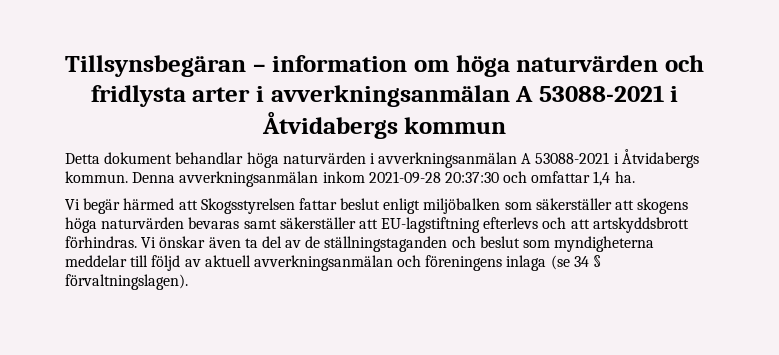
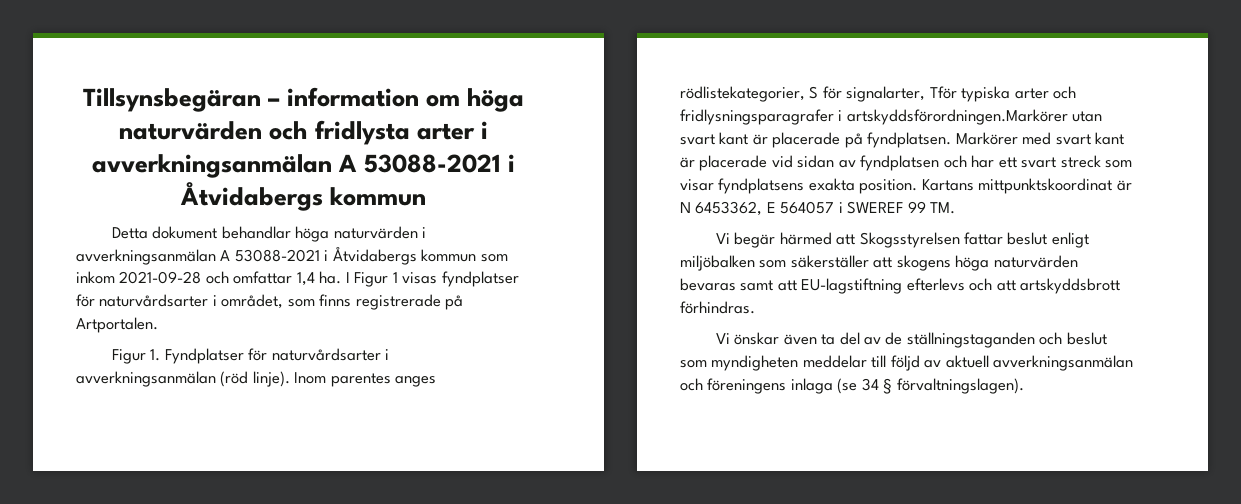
- Detta dokument behandlar höga naturvärden i avverkningsanmälan A 53088-2021 i Åtvidabergs kommun. Denna avverkningsanmälan inkom 2021-09-28 20:37:30 och omfattar 1,4 ha.
+ Detta dokument behandlar höga naturvärden i avverkningsanmälan A 53088-2021 i Åtvidabergs kommun som inkom 2021-09-28 och omfattar 1,4 ha. I Figur 1 visas fyndplatser för naturvårdsarter i området, som finns registrerade på Artportalen.
+ Figur 1. Fyndplatser för naturvårdsarter i avverkningsanmälan (röd linje). Inom parentes anges rödlistekategorier, S för signalarter, Tför typiska arter och fridlysningsparagrafer i artskyddsförordningen.Markörer utan svart kant är placerade på fyndplatsen. Markörer med svart kant är placerade vid sidan av fyndplatsen och har ett svart streck som visar fyndplatsens exakta position. Kartans mittpunktskoordinat är N 6453362, E 564057 i SWEREF 99 TM.
- Vi begär härmed att Skogsstyrelsen fattar beslut enligt miljöbalken som säkerställer att skogens höga naturvärden bevaras samt säkerställer att EU-lagstiftning efterlevs och att artskyddsbrott förhindras. Vi önskar även ta del av de ställningstaganden och beslut som myndigheterna meddelar till följd av aktuell avverkningsanmälan och föreningens inlaga (se 34 § förvaltningslagen).
+ Vi begär härmed att Skogsstyrelsen fattar beslut enligt miljöbalken som säkerställer att skogens höga naturvärden bevaras samt att EU-lagstiftning efterlevs och att artskyddsbrott förhindras.
+ Vi önskar även ta del av de ställningstaganden och beslut som myndigheten meddelar till följd av aktuell avverkningsanmälan och föreningens inlaga (se 34 § förvaltningslagen).

